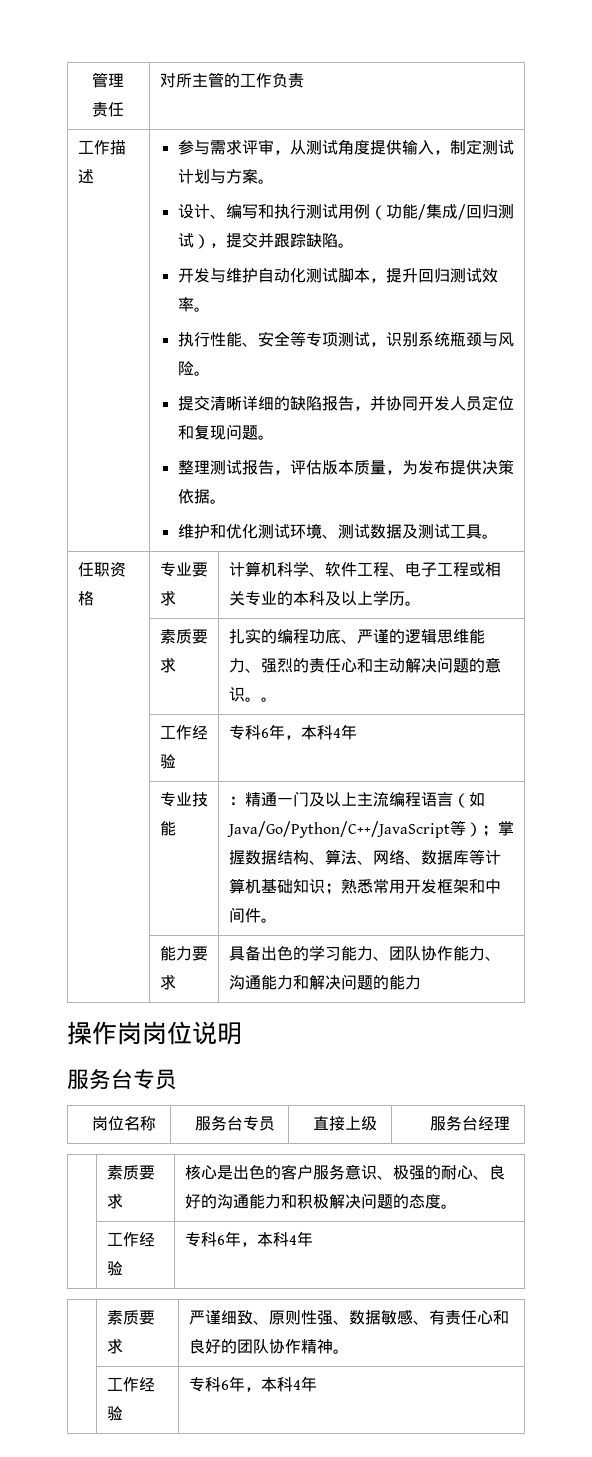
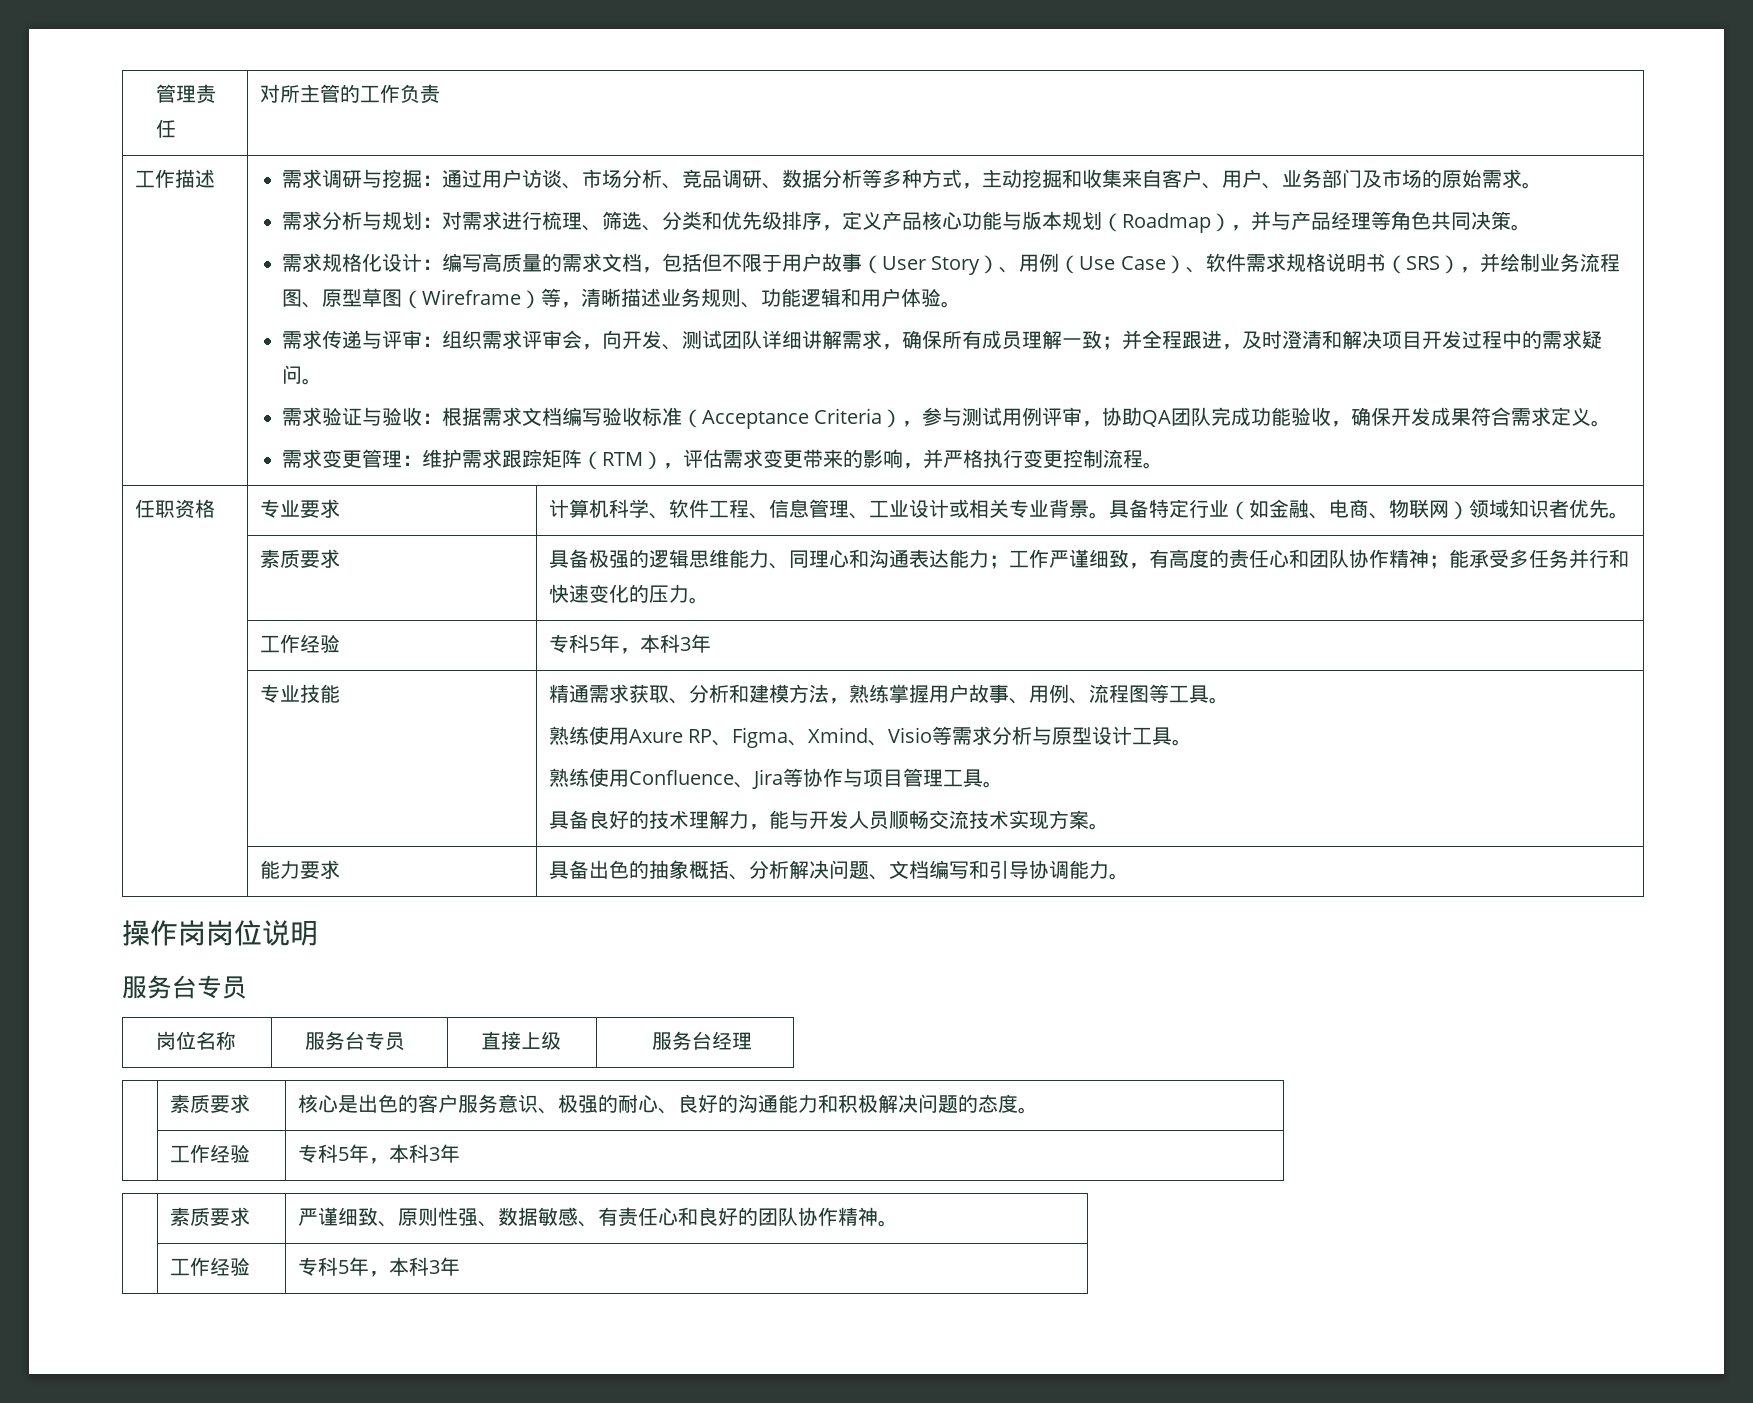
- 参与需求评审，从测试角度提供输入，制定测试计划与方案。
- 设计、编写和执行测试用例（功能/集成/回归测试），提交并跟踪缺陷。
- 开发与维护自动化测试脚本，提升回归测试效率。
- 执行性能、安全等专项测试，识别系统瓶颈与风险。
- 提交清晰详细的缺陷报告，并协同开发人员定位和复现问题。
- 整理测试报告，评估版本质量，为发布提供决策依据。
- 维护和优化测试环境、测试数据及测试工具。
+ 需求调研与挖掘：通过用户访谈、市场分析、竞品调研、数据分析等多种方式，主动挖掘和收集来自客户、用户、业务部门及市场的原始需求。
+ 需求分析与规划：对需求进行梳理、筛选、分类和优先级排序，定义产品核心功能与版本规划（Roadmap），并与产品经理等角色共同决策。
+ 需求规格化设计：编写高质量的需求文档，包括但不限于用户故事（User Story）、用例（Use Case）、软件需求规格说明书（SRS），并绘制业务流程图、原型草图（Wireframe）等，清晰描述业务规则、功能逻辑和用户体验。
+ 需求传递与评审：组织需求评审会，向开发、测试团队详细讲解需求，确保所有成员理解一致；并全程跟进，及时澄清和解决项目开发过程中的需求疑问。
+ 需求验证与验收：根据需求文档编写验收标准（Acceptance Criteria），参与测试用例评审，协助QA团队完成功能验收，确保开发成果符合需求定义。
+ 需求变更管理：维护需求跟踪矩阵（RTM），评估需求变更带来的影响，并严格执行变更控制流程。
- 任职资格 | 专业要求 | 计算机科学、软件工程、电子工程或相关专业的本科及以上学历。
- | 素质要求 | 扎实的编程功底、严谨的逻辑思维能力、强烈的责任心和主动解决问题的意识。。
- | 工作经验 | 专科6年，本科4年
+ 任职资格 | 专业要求 | 计算机科学、软件工程、信息管理、工业设计或相关专业背景。具备特定行业（如金融、电商、物联网）领域知识者优先。
+ | 素质要求 | 具备极强的逻辑思维能力、同理心和沟通表达能力；工作严谨细致，有高度的责任心和团队协作精神；能承受多任务并行和快速变化的压力。
+ | 工作经验 | 专科5年，本科3年
- ：精通一门及以上主流编程语言（如Java/Go/Python/C++/JavaScript等）；掌握数据结构、算法、网络、数据库等计算机基础知识；熟悉常用开发框架和中间件。
+ 精通需求获取、分析和建模方法，熟练掌握用户故事、用例、流程图等工具。
+ 熟练使用Axure RP、Figma、Xmind、Visio等需求分析与原型设计工具。
+ 熟练使用Confluence、Jira等协作与项目管理工具。
+ 具备良好的技术理解力，能与开发人员顺畅交流技术实现方案。
- | 能力要求 | 具备出色的学习能力、团队协作能力、沟通能力和解决问题的能力
+ | 能力要求 | 具备出色的抽象概括、分析解决问题、文档编写和引导协调能力。
  | 素质要求 | 核心是出色的客户服务意识、极强的耐心、良好的沟通能力和积极解决问题的态度。
- | 工作经验 | 专科6年，本科4年
+ | 工作经验 | 专科5年，本科3年
  | 素质要求 | 严谨细致、原则性强、数据敏感、有责任心和良好的团队协作精神。
- | 工作经验 | 专科6年，本科4年
+ | 工作经验 | 专科5年，本科3年

